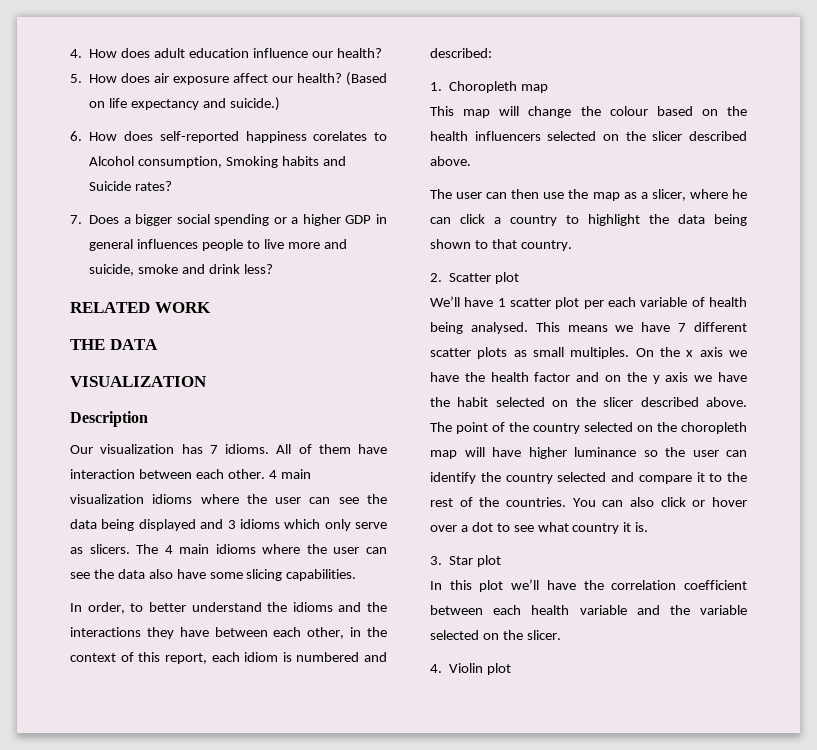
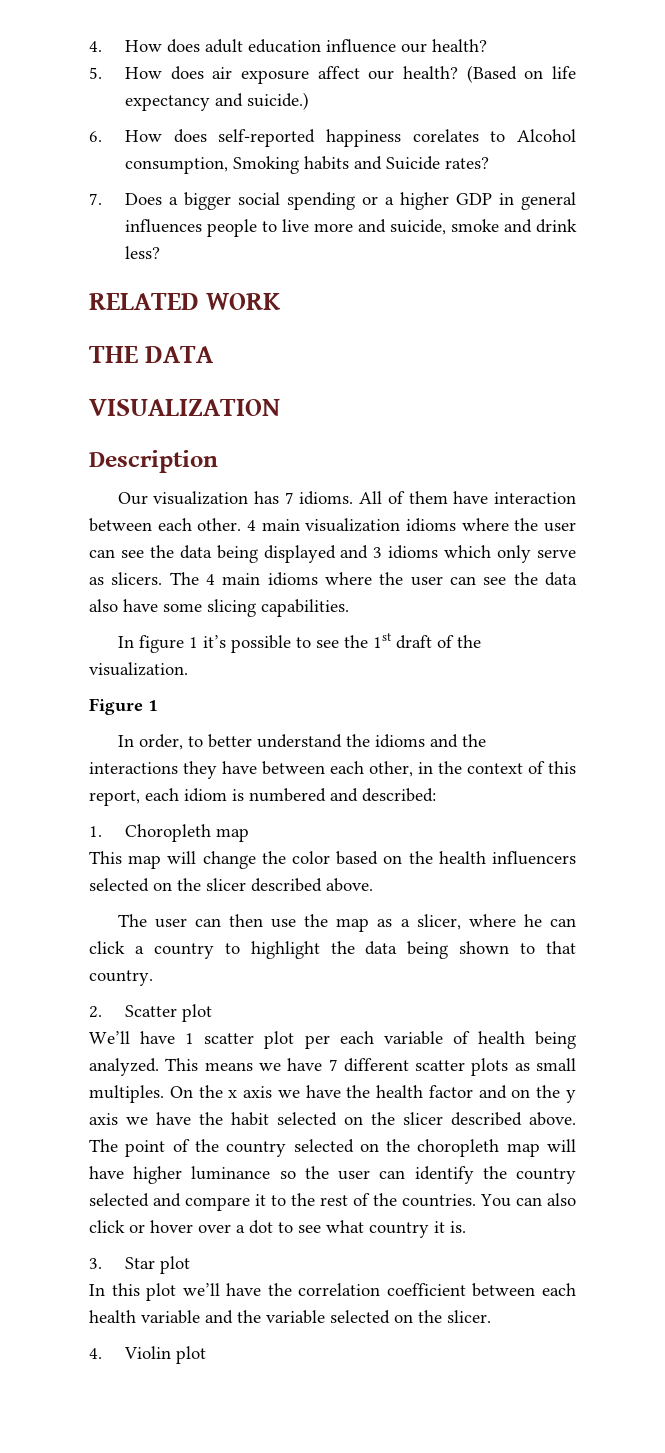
+ In figure 1 it’s possible to see the 1st draft of the visualization.
+ Figure 1
- This map will change the colour based on the health influencers selected on the slicer described above.
+ This map will change the color based on the health influencers selected on the slicer described above.
- We’ll have 1 scatter plot per each variable of health being analysed.
+ We’ll have 1 scatter plot per each variable of health being analyzed.

